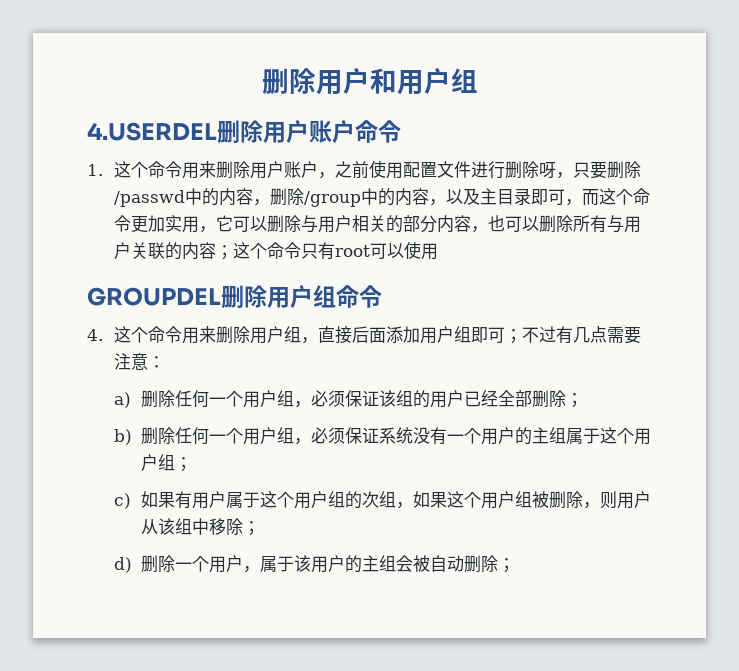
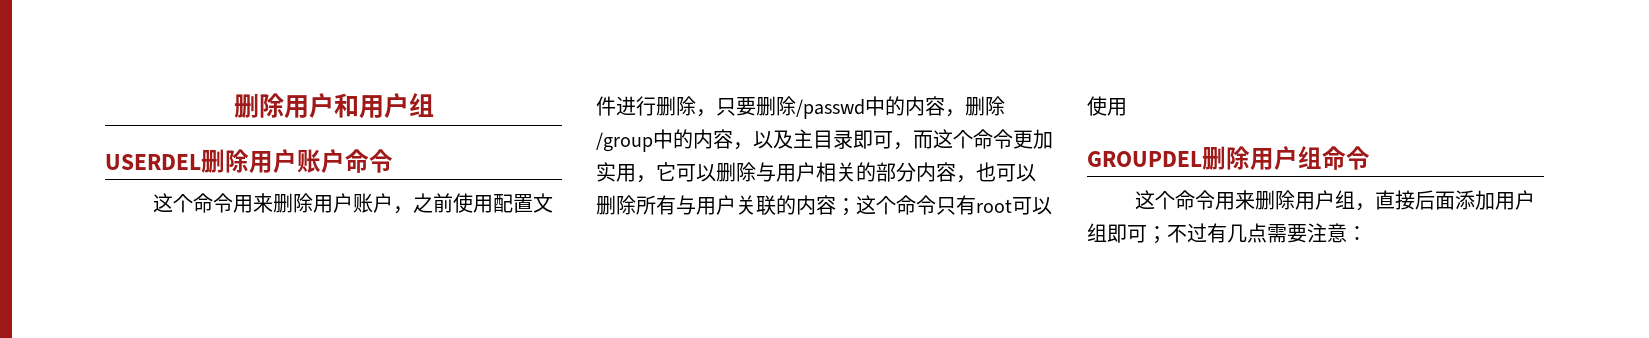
- 4.USERDEL删除用户账户命令
+ USERDEL删除用户账户命令
- 1.这个命令用来删除用户账户，之前使用配置文件进行删除呀，只要删除/passwd中的内容，删除/group中的内容，以及主目录即可，而这个命令更加实用，它可以删除与用户相关的部分内容，也可以删除所有与用户关联的内容；这个命令只有root可以使用
+ 这个命令用来删除用户账户，之前使用配置文件进行删除，只要删除/passwd中的内容，删除/group中的内容，以及主目录即可，而这个命令更加实用，它可以删除与用户相关的部分内容，也可以删除所有与用户关联的内容；这个命令只有root可以使用
- 4.这个命令用来删除用户组，直接后面添加用户组即可；不过有几点需要注意：
+ 这个命令用来删除用户组，直接后面添加用户组即可；不过有几点需要注意：
- a)删除任何一个用户组，必须保证该组的用户已经全部删除；
- b)删除任何一个用户组，必须保证系统没有一个用户的主组属于这个用户组；
- c)如果有用户属于这个用户组的次组，如果这个用户组被删除，则用户从该组中移除；
- d)删除一个用户，属于该用户的主组会被自动删除；

